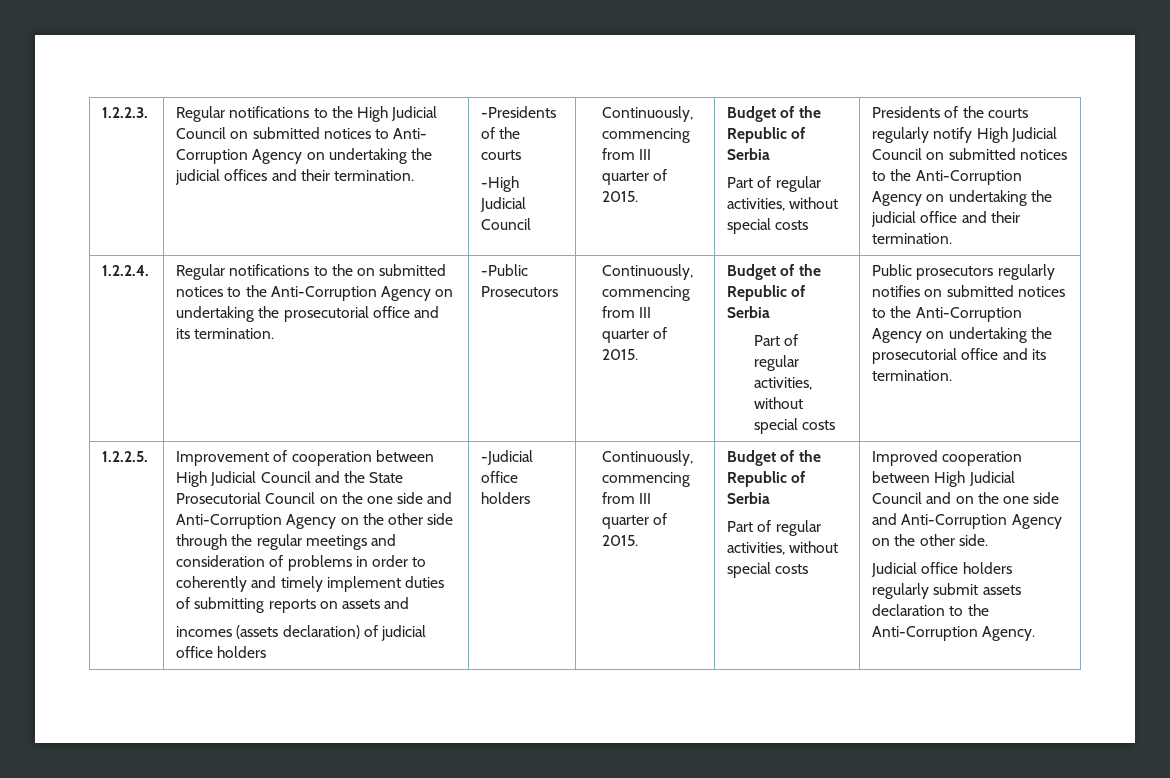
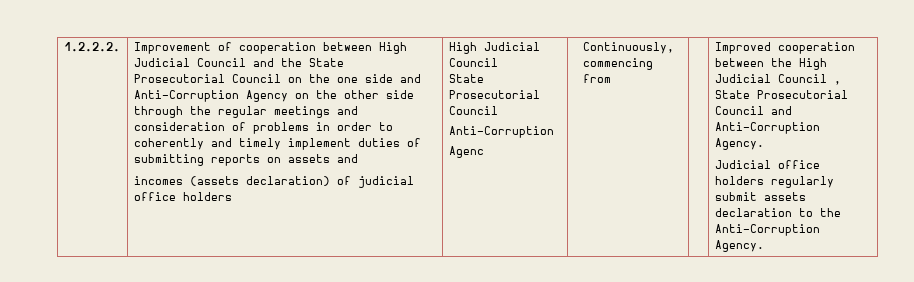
- 1.2.2.3. | Regular notifications to the High Judicial Council on submitted notices to Anti- Corruption Agency on undertaking the judicial offices and their termination. | -Presidents of the courts
- -High Judicial Council | Continuously, commencing from III quarter of 2015. | Budget of the Republic of Serbia
- Part of regular activities, without special costs | Presidents of the courts regularly notify High Judicial Council on submitted notices to the Anti-Corruption Agency on undertaking the judicial office and their termination.
- 1.2.2.4. | Regular notifications to the on submitted notices to the Anti-Corruption Agency on undertaking the prosecutorial office and its termination. | -Public Prosecutors | Continuously, commencing from III quarter of 2015. | Budget of the Republic of Serbia
- Part of regular activities, without special costs | Public prosecutors regularly notifies on submitted notices to the Anti-Corruption Agency on undertaking the prosecutorial office and its termination.
- 1.2.2.5.
+ 1.2.2.2.
- incomes (assets declaration) of judicial office holders | -Judicial office holders | Continuously, commencing from III quarter of 2015. | Budget of the Republic of Serbia
- Part of regular activities, without special costs
+ incomes (assets declaration) of judicial office holders | High Judicial Council
+ State Prosecutorial Council
+ Anti-Corruption
+ Agenc | Continuously, commencing from
- Improved cooperation between High Judicial Council and on the one side and Anti-Corruption Agency on the other side.
+ Improved cooperation between the High Judicial Council , State Prosecutorial Council and Anti-Corruption Agency.

